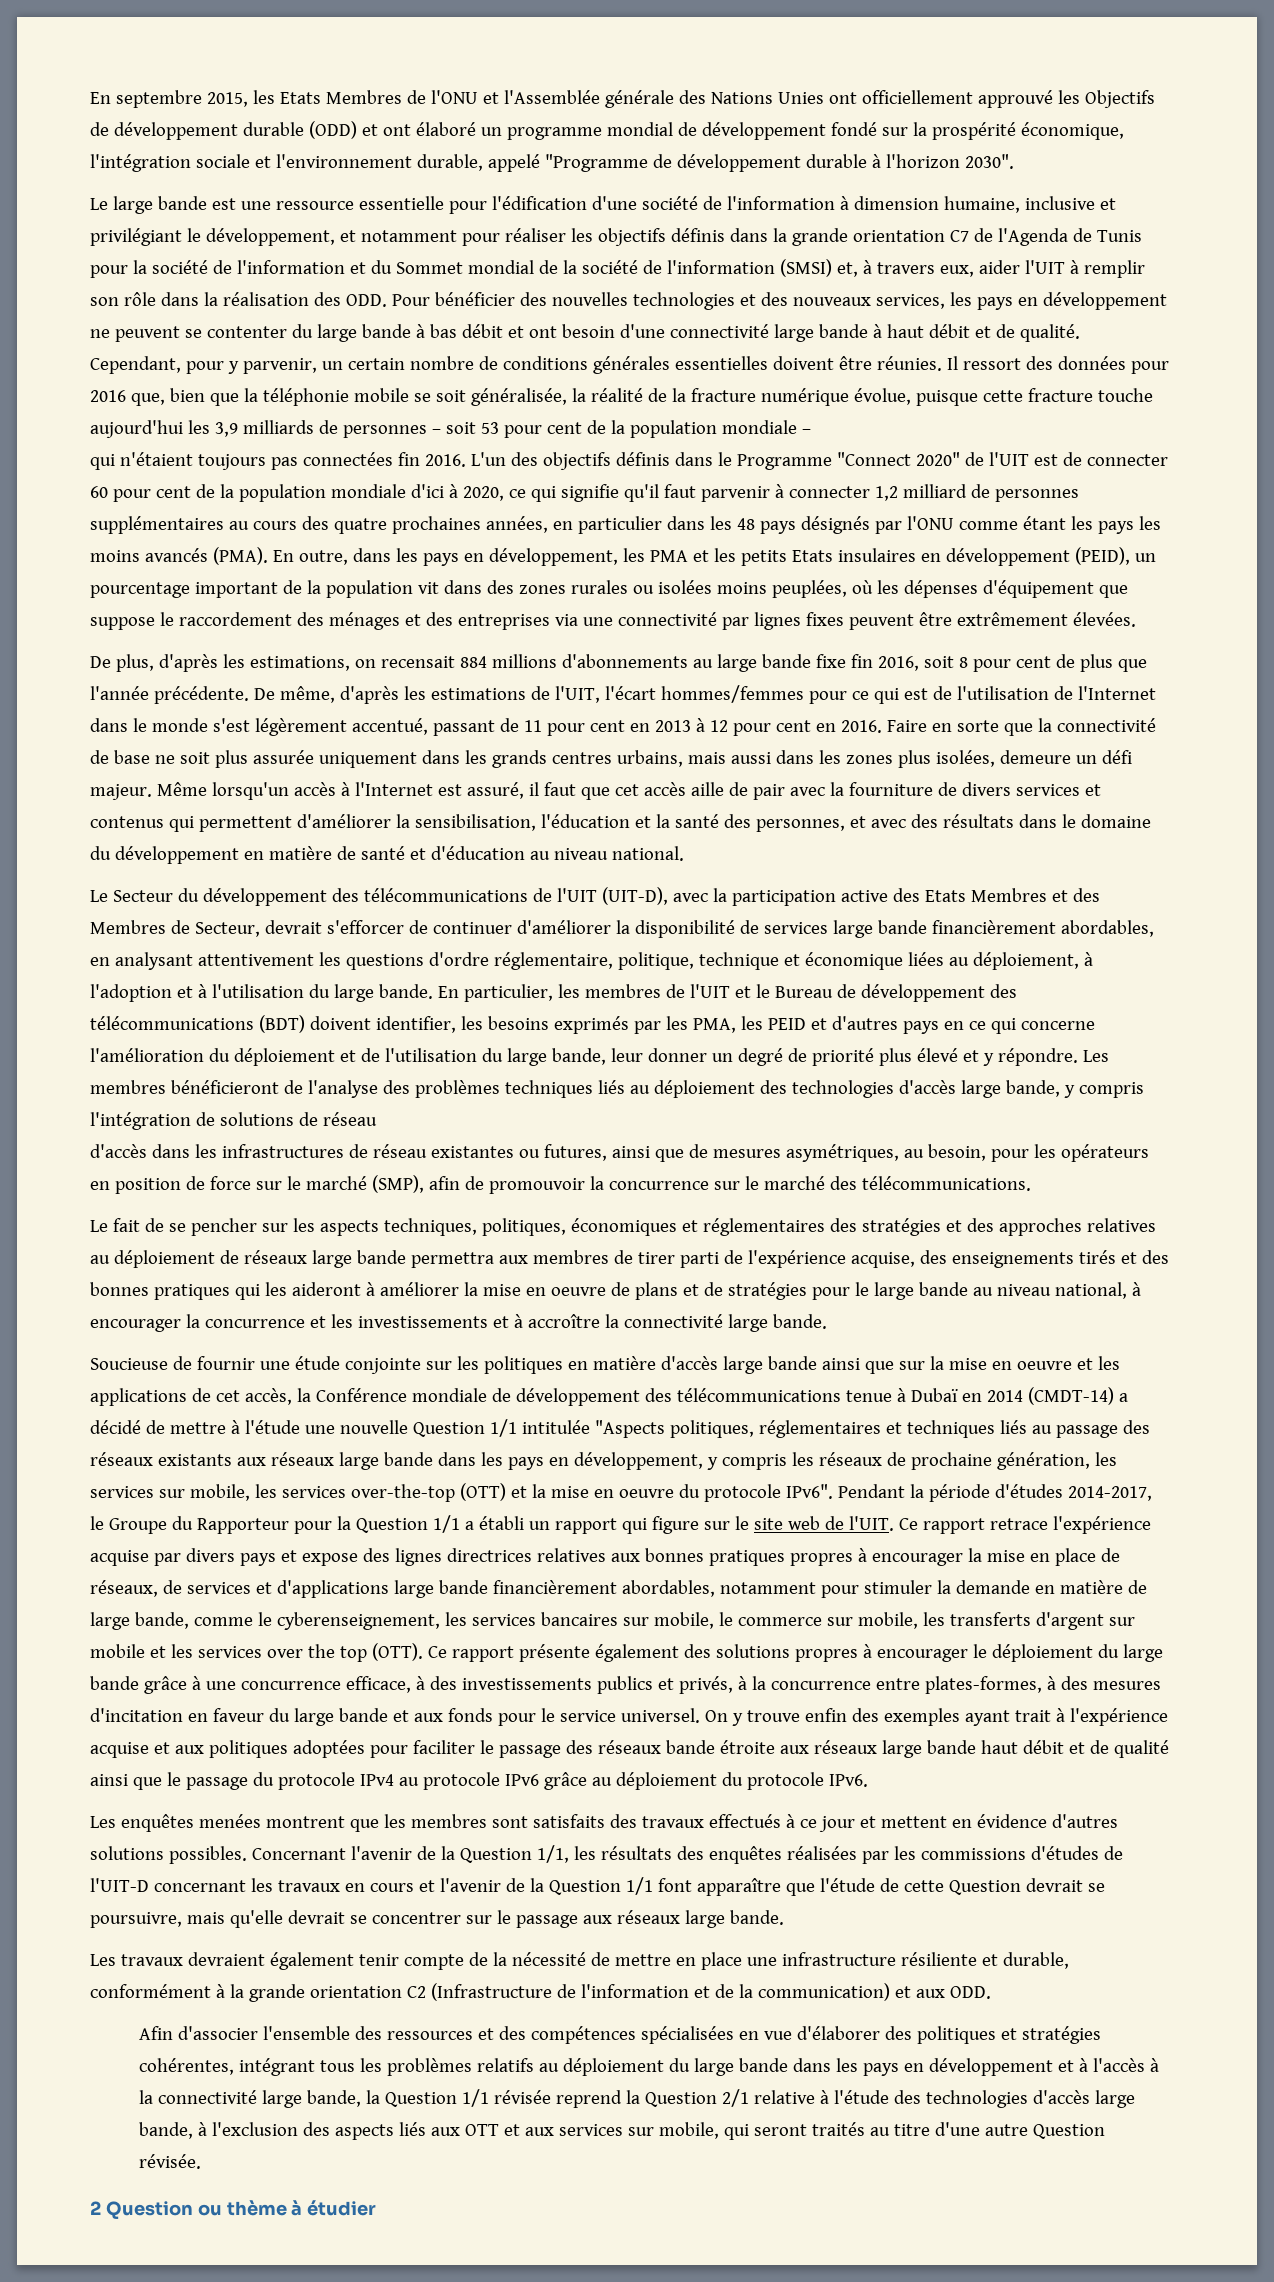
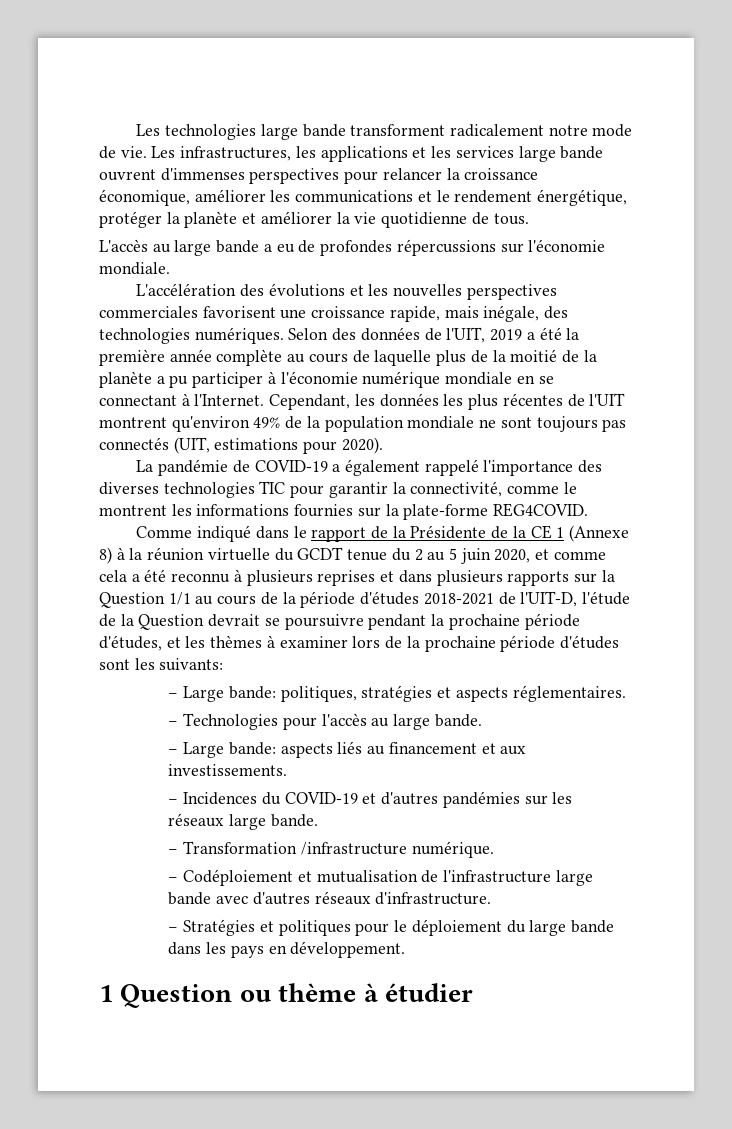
- En septembre 2015, les Etats Membres de l'ONU et l'Assemblée générale des Nations Unies ont officiellement approuvé les Objectifs de développement durable (ODD) et ont élaboré un programme mondial de développement fondé sur la prospérité économique, l'intégration sociale et l'environnement durable, appelé "Programme de développement durable à l'horizon 2030".
- Le large bande est une ressource essentielle pour l'édification d'une société de l'information à dimension humaine, inclusive et privilégiant le développement, et notamment pour réaliser les objectifs définis dans la grande orientation C7 de l'Agenda de Tunis pour la société de l'information et du Sommet mondial de la société de l'information (SMSI) et, à travers eux, aider l'UIT à remplir son rôle dans la réalisation des ODD. Pour bénéficier des nouvelles technologies et des nouveaux services, les pays en développement ne peuvent se contenter du large bande à bas débit et ont besoin d'une connectivité large bande à haut débit et de qualité. Cependant, pour y parvenir, un certain nombre de conditions générales essentielles doivent être réunies. Il ressort des données pour 2016 que, bien que la téléphonie mobile se soit généralisée, la réalité de la fracture numérique évolue, puisque cette fracture touche aujourd'hui les 3,9 milliards de personnes – soit 53 pour cent de la population mondiale –
- qui n'étaient toujours pas connectées fin 2016. L'un des objectifs définis dans le Programme "Connect 2020" de l'UIT est de connecter 60 pour cent de la population mondiale d'ici à 2020, ce qui signifie qu'il faut parvenir à connecter 1,2 milliard de personnes supplémentaires au cours des quatre prochaines années, en particulier dans les 48 pays désignés par l'ONU comme étant les pays les moins avancés (PMA). En outre, dans les pays en développement, les PMA et les petits Etats insulaires en développement (PEID), un pourcentage important de la population vit dans des zones rurales ou isolées moins peuplées, où les dépenses d'équipement que suppose le raccordement des ménages et des entreprises via une connectivité par lignes fixes peuvent être extrêmement élevées.
- De plus, d'après les estimations, on recensait 884 millions d'abonnements au large bande fixe fin 2016, soit 8 pour cent de plus que l'année précédente. De même, d'après les estimations de l'UIT, l'écart hommes/femmes pour ce qui est de l'utilisation de l'Internet dans le monde s'est légèrement accentué, passant de 11 pour cent en 2013 à 12 pour cent en 2016. Faire en sorte que la connectivité de base ne soit plus assurée uniquement dans les grands centres urbains, mais aussi dans les zones plus isolées, demeure un défi majeur. Même lorsqu'un accès à l'Internet est assuré, il faut que cet accès aille de pair avec la fourniture de divers services et contenus qui permettent d'améliorer la sensibilisation, l'éducation et la santé des personnes, et avec des résultats dans le domaine du développement en matière de santé et d'éducation au niveau national.
- Le Secteur du développement des télécommunications de l'UIT (UIT-D), avec la participation active des Etats Membres et des Membres de Secteur, devrait s'efforcer de continuer d'améliorer la disponibilité de services large bande financièrement abordables, en analysant attentivement les questions d'ordre réglementaire, politique, technique et économique liées au déploiement, à l'adoption et à l'utilisation du large bande. En particulier, les membres de l'UIT et le Bureau de développement des télécommunications (BDT) doivent identifier, les besoins exprimés par les PMA, les PEID et d'autres pays en ce qui concerne l'amélioration du déploiement et de l'utilisation du large bande, leur donner un degré de priorité plus élevé et y répondre. Les membres bénéficieront de l'analyse des problèmes techniques liés au déploiement des technologies d'accès large bande, y compris l'intégration de solutions de réseau
- d'accès dans les infrastructures de réseau existantes ou futures, ainsi que de mesures asymétriques, au besoin, pour les opérateurs en position de force sur le marché (SMP), afin de promouvoir la concurrence sur le marché des télécommunications.
- Le fait de se pencher sur les aspects techniques, politiques, économiques et réglementaires des stratégies et des approches relatives au déploiement de réseaux large bande permettra aux membres de tirer parti de l'expérience acquise, des enseignements tirés et des bonnes pratiques qui les aideront à améliorer la mise en oeuvre de plans et de stratégies pour le large bande au niveau national, à encourager la concurrence et les investissements et à accroître la connectivité large bande.
- Soucieuse de fournir une étude conjointe sur les politiques en matière d'accès large bande ainsi que sur la mise en oeuvre et les applications de cet accès, la Conférence mondiale de développement des télécommunications tenue à Dubaï en 2014 (CMDT-14) a décidé de mettre à l'étude une nouvelle Question 1/1 intitulée "Aspects politiques, réglementaires et techniques liés au passage des réseaux existants aux réseaux large bande dans les pays en développement, y compris les réseaux de prochaine génération, les services sur mobile, les services over-the-top (OTT) et la mise en oeuvre du protocole IPv6". Pendant la période d'études 2014-2017, le Groupe du Rapporteur pour la Question 1/1 a établi un rapport qui figure sur le site web de l'UIT. Ce rapport retrace l'expérience acquise par divers pays et expose des lignes directrices relatives aux bonnes pratiques propres à encourager la mise en place de réseaux, de services et d'applications large bande financièrement abordables, notamment pour stimuler la demande en matière de large bande, comme le cyberenseignement, les services bancaires sur mobile, le commerce sur mobile, les transferts d'argent sur mobile et les services over the top (OTT). Ce rapport présente également des solutions propres à encourager le déploiement du large bande grâce à une concurrence efficace, à des investissements publics et privés, à la concurrence entre plates-formes, à des mesures d'incitation en faveur du large bande et aux fonds pour le service universel. On y trouve enfin des exemples ayant trait à l'expérience acquise et aux politiques adoptées pour faciliter le passage des réseaux bande étroite aux réseaux large bande haut débit et de qualité ainsi que le passage du protocole IPv4 au protocole IPv6 grâce au déploiement du protocole IPv6.
- Les enquêtes menées montrent que les membres sont satisfaits des travaux effectués à ce jour et mettent en évidence d'autres solutions possibles. Concernant l'avenir de la Question 1/1, les résultats des enquêtes réalisées par les commissions d'études de l'UIT-D concernant les travaux en cours et l'avenir de la Question 1/1 font apparaître que l'étude de cette Question devrait se poursuivre, mais qu'elle devrait se concentrer sur le passage aux réseaux large bande.
- Les travaux devraient également tenir compte de la nécessité de mettre en place une infrastructure résiliente et durable, conformément à la grande orientation C2 (Infrastructure de l'information et de la communication) et aux ODD.
- Afin d'associer l'ensemble des ressources et des compétences spécialisées en vue d'élaborer des politiques et stratégies cohérentes, intégrant tous les problèmes relatifs au déploiement du large bande dans les pays en développement et à l'accès à la connectivité large bande, la Question 1/1 révisée reprend la Question 2/1 relative à l'étude des technologies d'accès large bande, à l'exclusion des aspects liés aux OTT et aux services sur mobile, qui seront traités au titre d'une autre Question révisée.
- 2 Question ou thème à étudier
+ Les technologies large bande transforment radicalement notre mode de vie. Les infrastructures, les applications et les services large bande ouvrent d'immenses perspectives pour relancer la croissance économique, améliorer les communications et le rendement énergétique, protéger la planète et améliorer la vie quotidienne de tous.
+ L'accès au large bande a eu de profondes répercussions sur l'économie mondiale.
+ L'accélération des évolutions et les nouvelles perspectives commerciales favorisent une croissance rapide, mais inégale, des technologies numériques. Selon des données de l'UIT, 2019 a été la première année complète au cours de laquelle plus de la moitié de la planète a pu participer à l'économie numérique mondiale en se connectant à l'Internet. Cependant, les données les plus récentes de l'UIT montrent qu'environ 49% de la population mondiale ne sont toujours pas connectés (UIT, estimations pour 2020).
+ La pandémie de COVID-19 a également rappelé l'importance des diverses technologies TIC pour garantir la connectivité, comme le montrent les informations fournies sur la plate-forme REG4COVID.
+ Comme indiqué dans le rapport de la Présidente de la CE 1 (Annexe 8) à la réunion virtuelle du GCDT tenue du 2 au 5 juin 2020, et comme cela a été reconnu à plusieurs reprises et dans plusieurs rapports sur la Question 1/1 au cours de la période d'études 2018-2021 de l'UIT-D, l'étude de la Question devrait se poursuivre pendant la prochaine période d'études, et les thèmes à examiner lors de la prochaine période d'études sont les suivants:
+ − Large bande: politiques, stratégies et aspects réglementaires.
+ − Technologies pour l'accès au large bande.
+ − Large bande: aspects liés au financement et aux investissements.
+ − Incidences du COVID-19 et d'autres pandémies sur les réseaux large bande.
+ − Transformation /infrastructure numérique.
+ − Codéploiement et mutualisation de l'infrastructure large bande avec d'autres réseaux d'infrastructure.
+ − Stratégies et politiques pour le déploiement du large bande dans les pays en développement.
+ 1 Question ou thème à étudier

